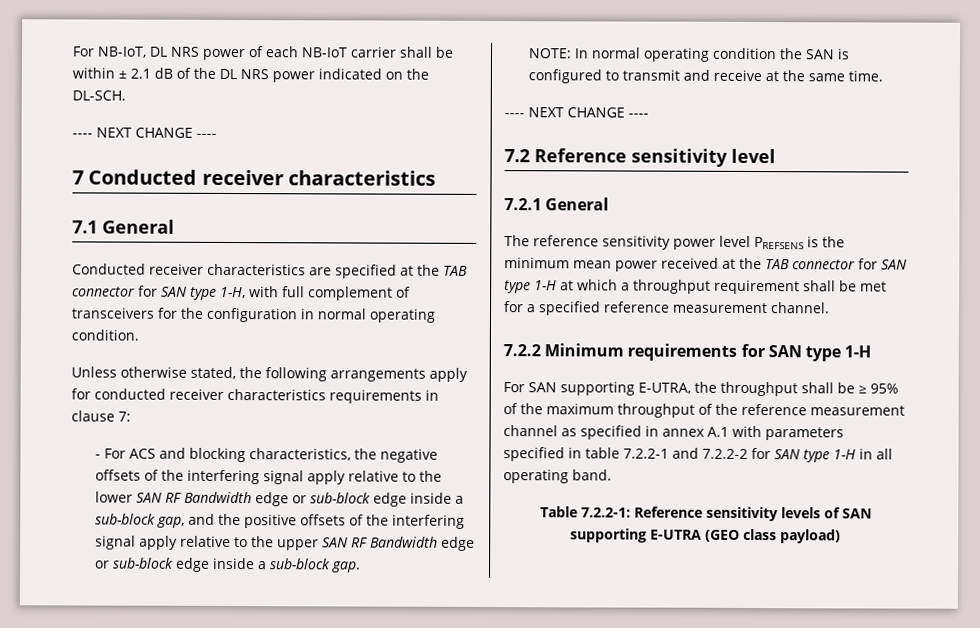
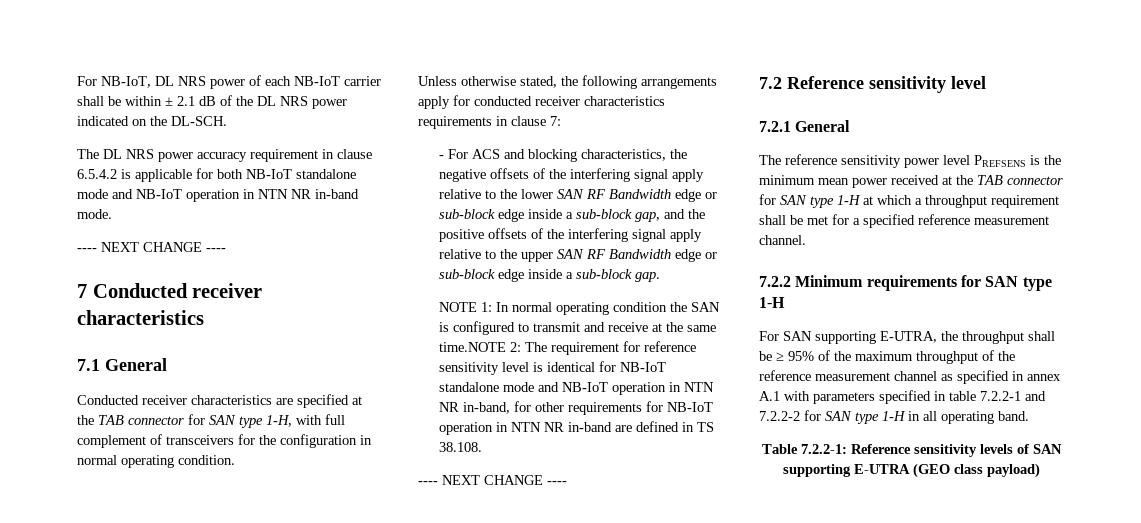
+ The DL NRS power accuracy requirement in clause 6.5.4.2 is applicable for both NB-IoT standalone mode and NB-IoT operation in NTN NR in-band mode.
- NOTE: In normal operating condition the SAN is configured to transmit and receive at the same time.
+ NOTE 1: In normal operating condition the SAN is configured to transmit and receive at the same time.NOTE 2: The requirement for reference sensitivity level is identical for NB-IoT standalone mode and NB-IoT operation in NTN NR in-band, for other requirements for NB-IoT operation in NTN NR in-band are defined in TS 38.108.

